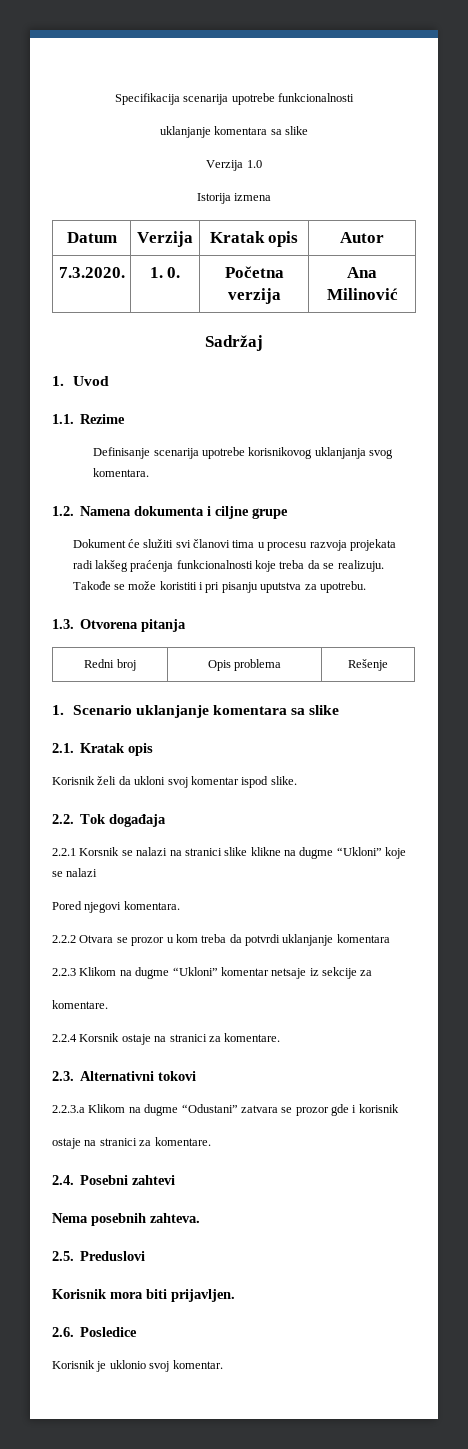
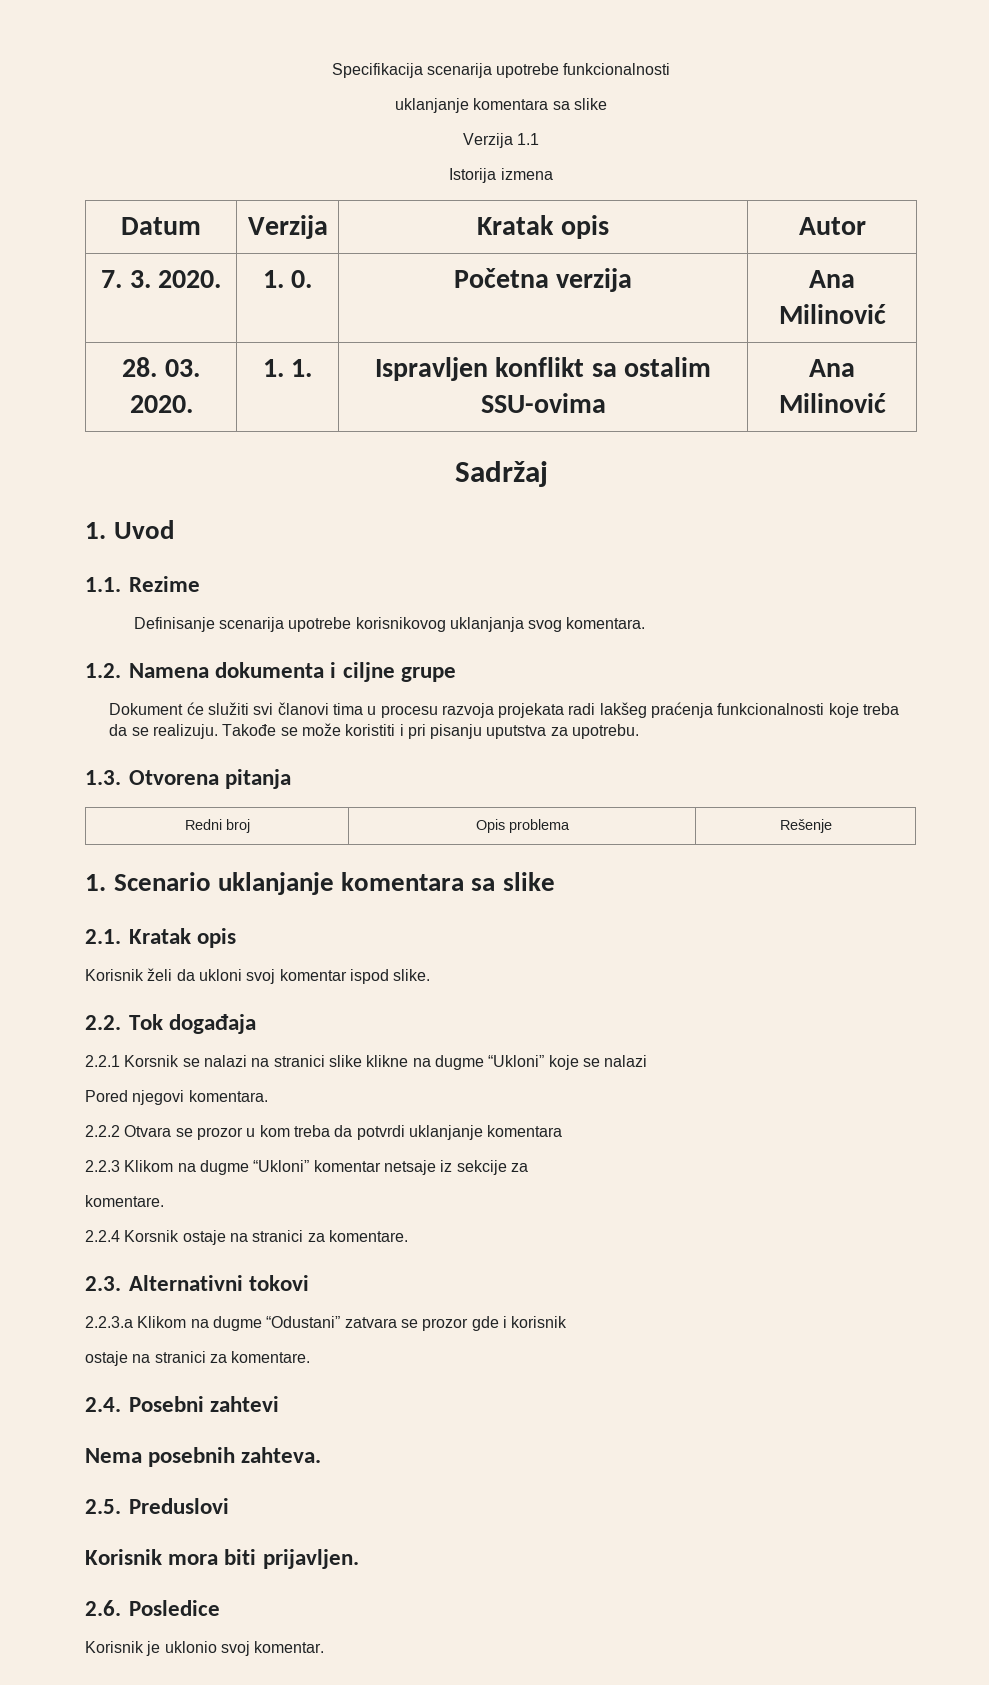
- Verzija 1.0
+ Verzija 1.1
- 7.3.2020. | 1. 0. | Početna verzija | Ana Milinović
+ 7. 3. 2020. | 1. 0. | Početna verzija | Ana Milinović
+ 28. 03. 2020. | 1. 1. | Ispravljen konflikt sa ostalim SSU-ovima | Ana Milinović

